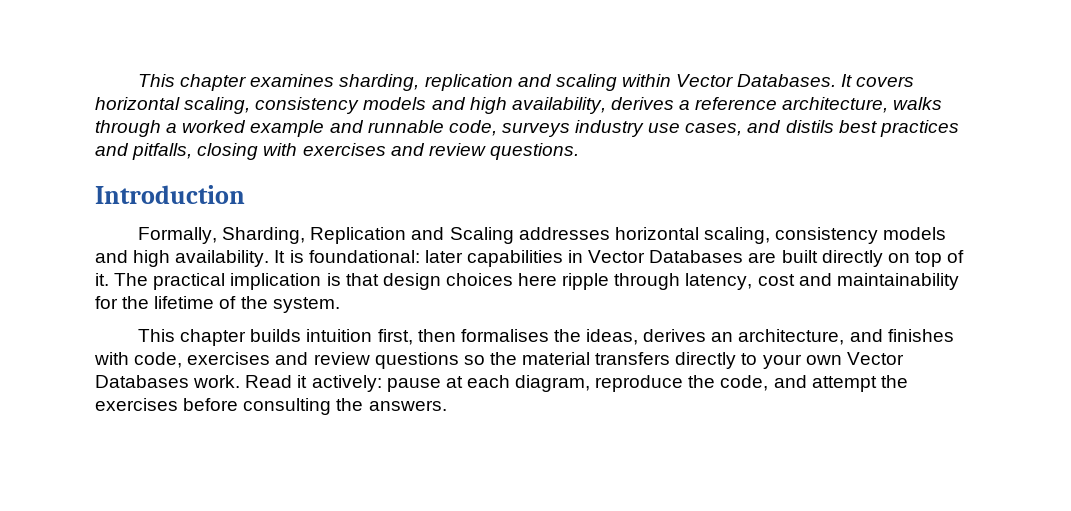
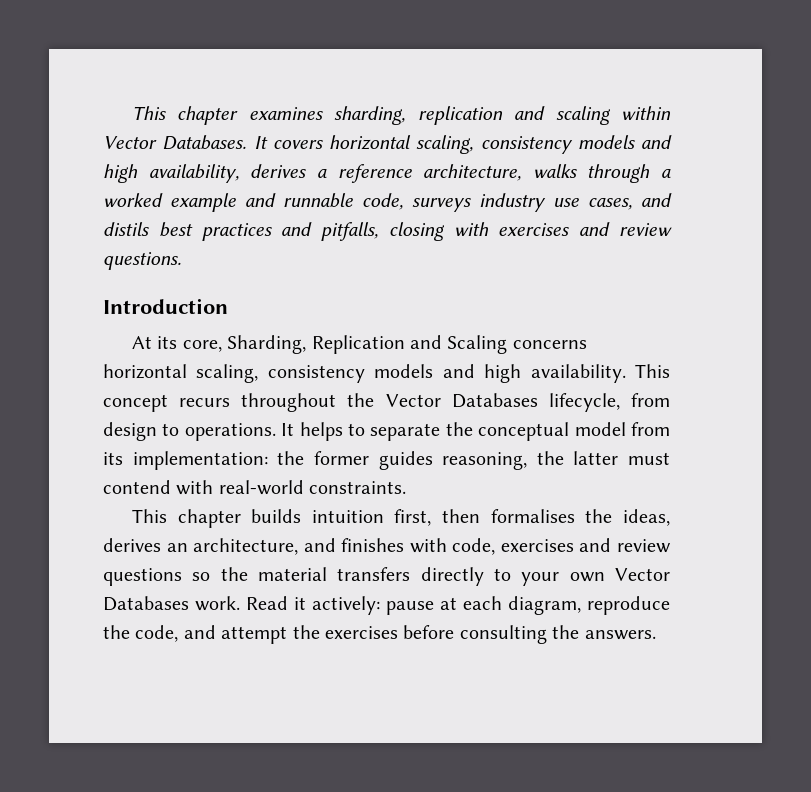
- Formally, Sharding, Replication and Scaling addresses horizontal scaling, consistency models and high availability.
+ At its core, Sharding, Replication and Scaling concerns horizontal scaling, consistency models and high availability.
- It is foundational: later capabilities in Vector Databases are built directly on top of it. The practical implication is that design choices here ripple through latency, cost and maintainability for the lifetime of the system.
+ This concept recurs throughout the Vector Databases lifecycle, from design to operations. It helps to separate the conceptual model from its implementation: the former guides reasoning, the latter must contend with real-world constraints.

